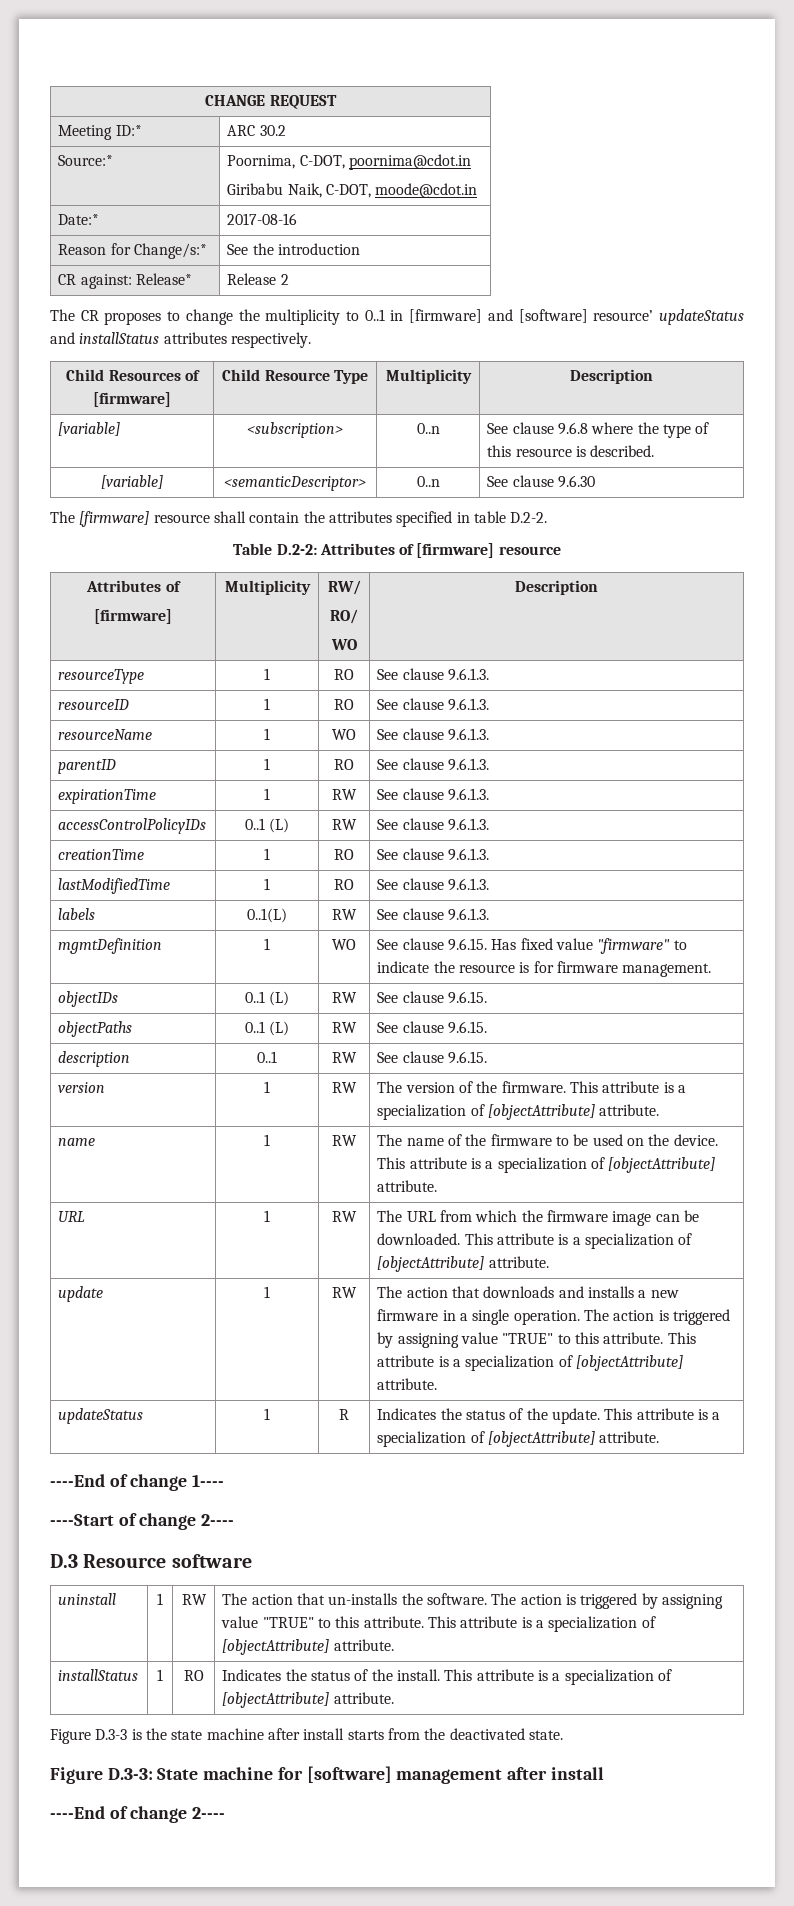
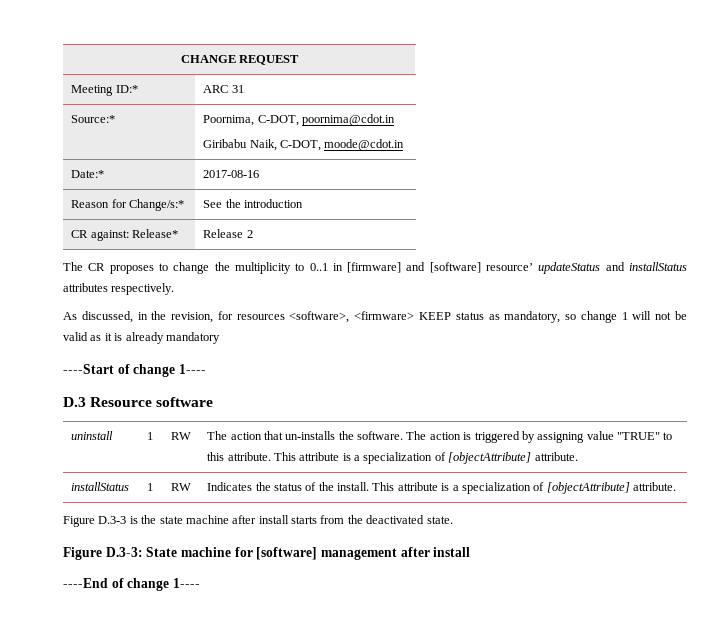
- Meeting ID:* | ARC 30.2
+ Meeting ID:* | ARC 31
- Child Resources of [firmware] | Child Resource Type | Multiplicity | Description
- [variable] | <subscription> | 0..n | See clause 9.6.8 where the type of this resource is described.
- [variable] | <semanticDescriptor> | 0..n | See clause 9.6.30
- The [firmware] resource shall contain the attributes specified in table D.2-2.
- Table D.2-2: Attributes of [firmware] resource
- Attributes of
- [firmware] | Multiplicity | RW/
- RO/
- WO | Description
- resourceType | 1 | RO | See clause 9.6.1.3.
- resourceID | 1 | RO | See clause 9.6.1.3.
- resourceName | 1 | WO | See clause 9.6.1.3.
- parentID | 1 | RO | See clause 9.6.1.3.
- expirationTime | 1 | RW | See clause 9.6.1.3.
- accessControlPolicyIDs | 0..1 (L) | RW | See clause 9.6.1.3.
- creationTime | 1 | RO | See clause 9.6.1.3.
- lastModifiedTime | 1 | RO | See clause 9.6.1.3.
- labels | 0..1(L) | RW | See clause 9.6.1.3.
- mgmtDefinition | 1 | WO | See clause 9.6.15. Has fixed value "firmware" to indicate the resource is for firmware management.
- objectIDs | 0..1 (L) | RW | See clause 9.6.15.
- objectPaths | 0..1 (L) | RW | See clause 9.6.15.
- description | 0..1 | RW | See clause 9.6.15.
- version | 1 | RW | The version of the firmware. This attribute is a specialization of [objectAttribute] attribute.
- name | 1 | RW | The name of the firmware to be used on the device. This attribute is a specialization of [objectAttribute] attribute.
- URL | 1 | RW | The URL from which the firmware image can be downloaded. This attribute is a specialization of [objectAttribute] attribute.
- update | 1 | RW | The action that downloads and installs a new firmware in a single operation. The action is triggered by assigning value "TRUE" to this attribute. This attribute is a specialization of [objectAttribute] attribute.
- updateStatus | 1 | R | Indicates the status of the update. This attribute is a specialization of [objectAttribute] attribute.
- ----End of change 1----
+ As discussed, in the revision, for resources <software>, <firmware> KEEP status as mandatory, so change 1 will not be valid as it is already mandatory
- ----Start of change 2----
+ ----Start of change 1----
- installStatus | 1 | RO | Indicates the status of the install. This attribute is a specialization of [objectAttribute] attribute.
+ installStatus | 1 | RW | Indicates the status of the install. This attribute is a specialization of [objectAttribute] attribute.
- ----End of change 2----
+ ----End of change 1----

